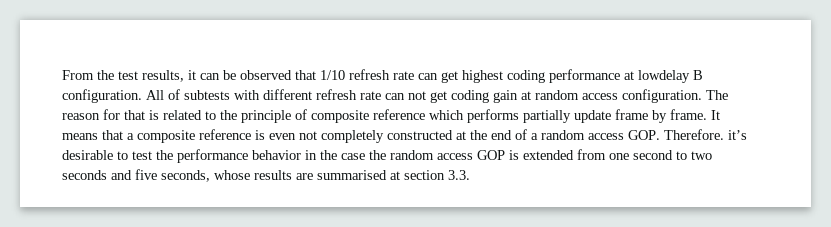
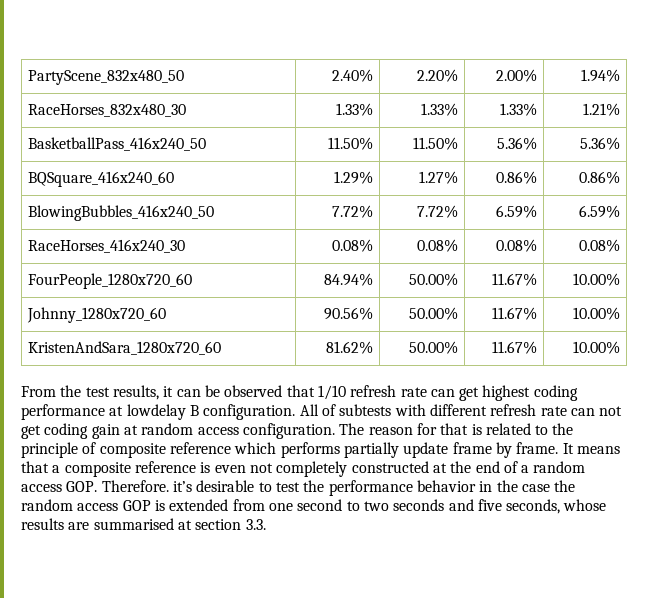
+ PartyScene_832x480_50 | 2.40% | 2.20% | 2.00% | 1.94%
+ RaceHorses_832x480_30 | 1.33% | 1.33% | 1.33% | 1.21%
+ BasketballPass_416x240_50 | 11.50% | 11.50% | 5.36% | 5.36%
+ BQSquare_416x240_60 | 1.29% | 1.27% | 0.86% | 0.86%
+ BlowingBubbles_416x240_50 | 7.72% | 7.72% | 6.59% | 6.59%
+ RaceHorses_416x240_30 | 0.08% | 0.08% | 0.08% | 0.08%
+ FourPeople_1280x720_60 | 84.94% | 50.00% | 11.67% | 10.00%
+ Johnny_1280x720_60 | 90.56% | 50.00% | 11.67% | 10.00%
+ KristenAndSara_1280x720_60 | 81.62% | 50.00% | 11.67% | 10.00%

